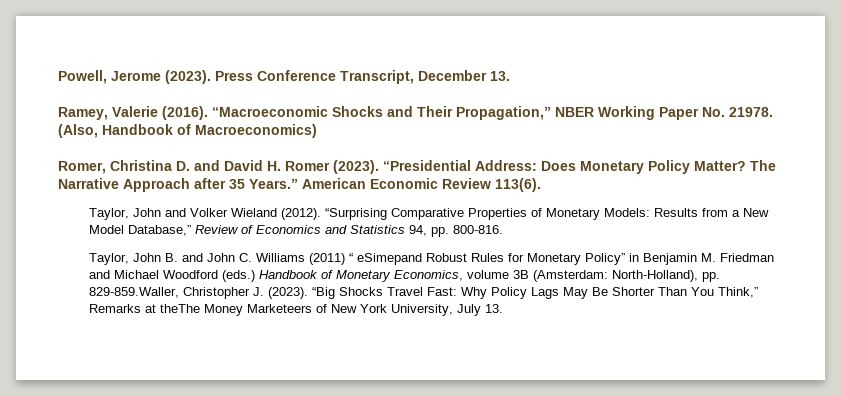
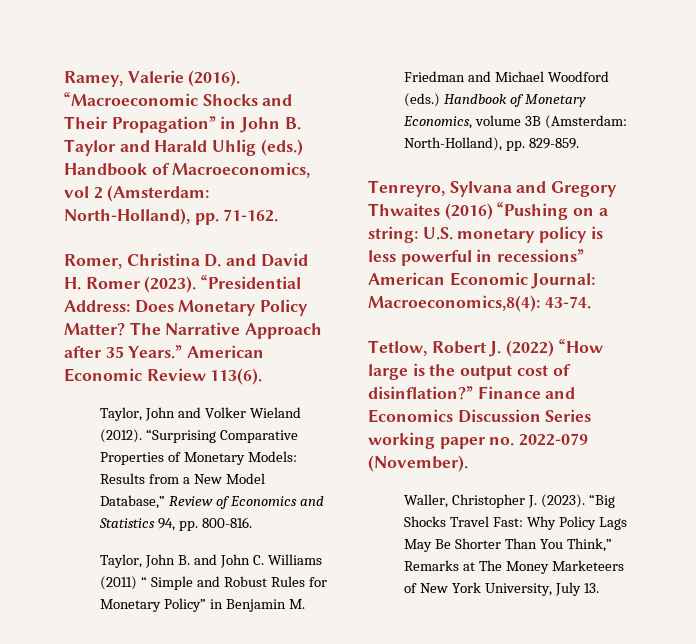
- Powell, Jerome (2023). Press Conference Transcript, December 13.
- “Macroeconomic Shocks and Their Propagation,” NBER Working Paper No. 21978. (Also, Handbook of Macroeconomics)
+ “Macroeconomic Shocks and Their Propagation” in John B. Taylor and Harald Uhlig (eds.) Handbook of Macroeconomics, vol 2 (Amsterdam: North-Holland), pp. 71-162.
- Taylor, John B. and John C. Williams (2011) “ eSimepand Robust Rules for Monetary Policy” in Benjamin M. Friedman and Michael Woodford (eds.) Handbook of Monetary Economics, volume 3B (Amsterdam: North-Holland), pp. 829-859.Waller, Christopher J. (2023).
+ Taylor, John B. and John C. Williams (2011) “ Simple and Robust Rules for Monetary Policy” in Benjamin M. Friedman and Michael Woodford (eds.) Handbook of Monetary Economics, volume 3B (Amsterdam: North-Holland), pp. 829-859.
+ Tenreyro, Sylvana and Gregory Thwaites (2016) “Pushing on a string: U.S. monetary policy is less powerful in recessions” American Economic Journal: Macroeconomics,8(4): 43-74.
+ Tetlow, Robert J. (2022) “How large is the output cost of disinflation?” Finance and Economics Discussion Series working paper no. 2022-079 (November).
+ Waller, Christopher J. (2023).
- “Big Shocks Travel Fast: Why Policy Lags May Be Shorter Than You Think,” Remarks at theThe Money Marketeers of New York University, July 13.
+ “Big Shocks Travel Fast: Why Policy Lags May Be Shorter Than You Think,” Remarks at The Money Marketeers of New York University, July 13.

